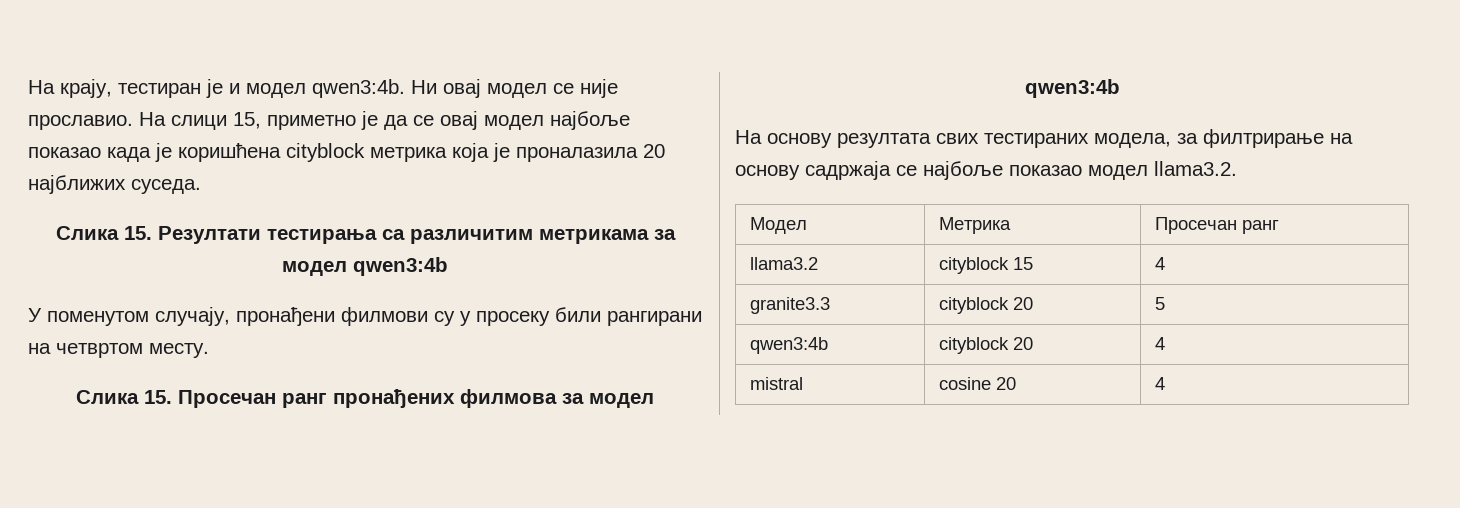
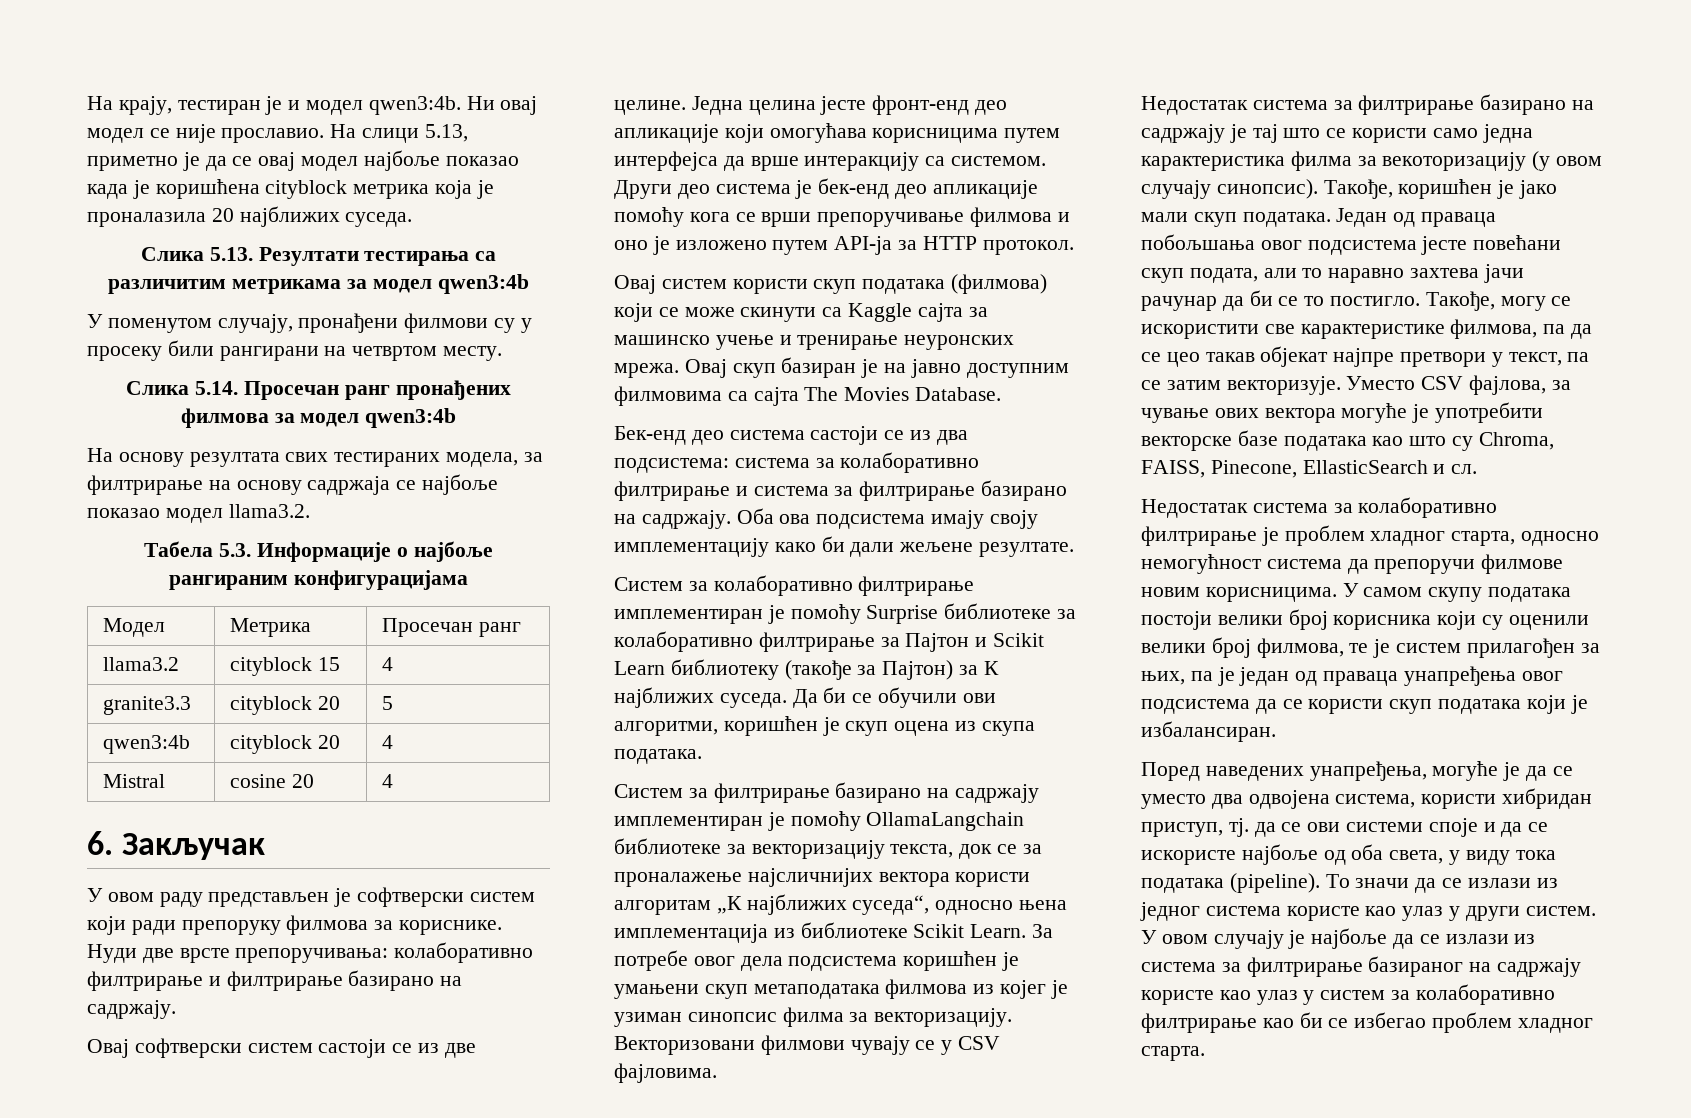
- На слици 15, приметно је да се овај модел најбоље показао када је коришћена cityblock метрика која је проналазила 20 најближих суседа.
+ На слици 5.13, приметно је да се овај модел најбоље показао када је коришћена cityblock метрика која је проналазила 20 најближих суседа.
- Слика 15. Резултати тестирања са различитим метрикама за модел qwen3:4b
+ Слика 5.13. Резултати тестирања са различитим метрикама за модел qwen3:4b
- Слика 15. Просечан ранг пронађених филмова за модел qwen3:4b
+ Слика 5.14. Просечан ранг пронађених филмова за модел qwen3:4b
+ Табела 5.3. Информације о најбоље рангираним конфигурацијама
- mistral | cosine 20 | 4
+ Mistral | cosine 20 | 4
+ 6. Закључак
+ У овом раду представљен је софтверски систем који ради препоруку филмова за кориснике. Нуди две врсте препоручивања: колаборативно филтрирање и филтрирање базирано на садржају.
+ Овај софтверски систем састоји се из две целине. Једна целина јесте фронт-енд део апликације који омогућава корисницима путем интерфејса да врше интеракцију са системом. Други део система је бек-енд део апликације помоћу кога се врши препоручивање филмова и оно је изложено путем API-ja за HTTP протокол.
+ Овај систем користи скуп података (филмова) који се може скинути са Kaggle сајта за машинско учење и тренирање неуронских мрежа. Овај скуп базиран је на јавно доступним филмовима са сајта The Movies Database.
+ Бек-енд део система састоји се из два подсистема: система за колаборативно филтрирање и система за филтрирање базирано на садржају. Оба ова подсистема имају своју имплементацију како би дали жељене резултате.
+ Систем за колаборативно филтрирање имплементиран је помоћу Surprise библиотеке за колаборативно филтрирање за Пајтон и Scikit Learn библиотеку (такође за Пајтон) за К најближих суседа. Да би се обучили ови алгоритми, коришћен је скуп оцена из скупа података.
+ Систем за филтрирање базирано на садржају имплементиран је помоћу OllamaLangchain библиотеке за векторизацију текста, док се за проналажење најсличнијих вектора користи алгоритам „К најближих суседа“, односно њена имплементација из библиотеке Scikit Learn. За потребе овог дела подсистема коришћен је умањени скуп метаподатака филмова из којег је узиман синопсис филма за векторизацију. Векторизовани филмови чувају се у CSV фајловима.
+ Недостатак система за филтрирање базирано на садржају је тај што се користи само једна карактеристика филма за векоторизацију (у овом случају синопсис). Такође, коришћен је јако мали скуп података. Један од праваца побољшања овог подсистема јесте повећани скуп подата, али то наравно захтева јачи рачунар да би се то постигло. Такође, могу се искористити све карактеристике филмова, па да се цео такав објекат најпре претвори у текст, па се затим векторизује. Уместо CSV фајлова, за чување ових вектора могуће је употребити векторске базе података као што су Chroma, FAISS, Pinecone, EllasticSearch и сл.
+ Недостатак система за колаборативно филтрирање је проблем хладног старта, односно немогућност система да препоручи филмове новим корисницима. У самом скупу података постоји велики број корисника који су оценили велики број филмова, те је систем прилагођен за њих, па је један од праваца унапређења овог подсистема да се користи скуп података који је избалансиран.
+ Поред наведених унапређења, могуће је да се уместо два одвојена система, користи хибридан приступ, тј. да се ови системи споје и да се искористе најбоље од оба света, у виду тока података (pipeline). То значи да се излази из једног система користе као улаз у други систем. У овом случају је најбоље да се излази из система за филтрирање базираног на садржају користе као улаз у систем за колаборативно филтрирање као би се избегао проблем хладног старта.

